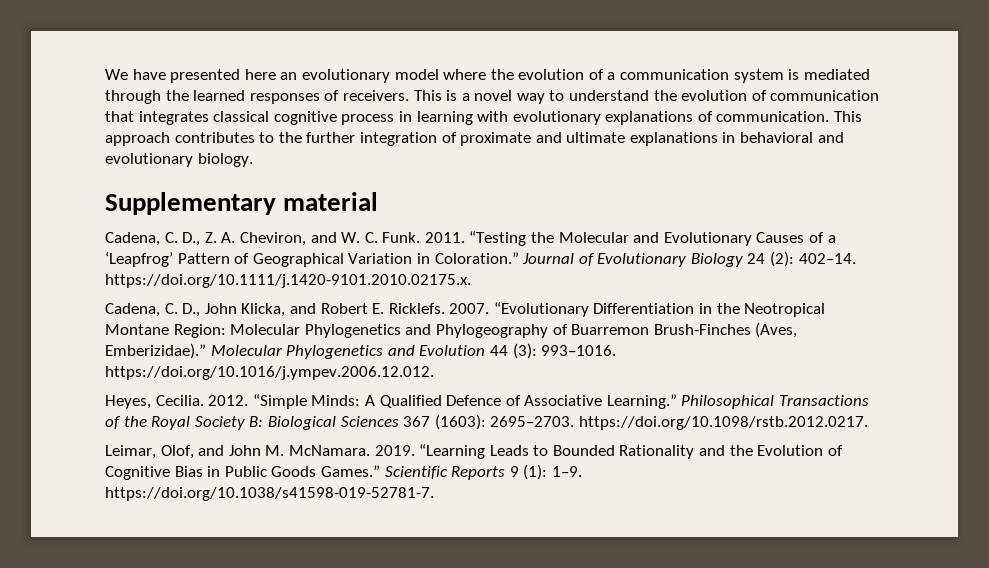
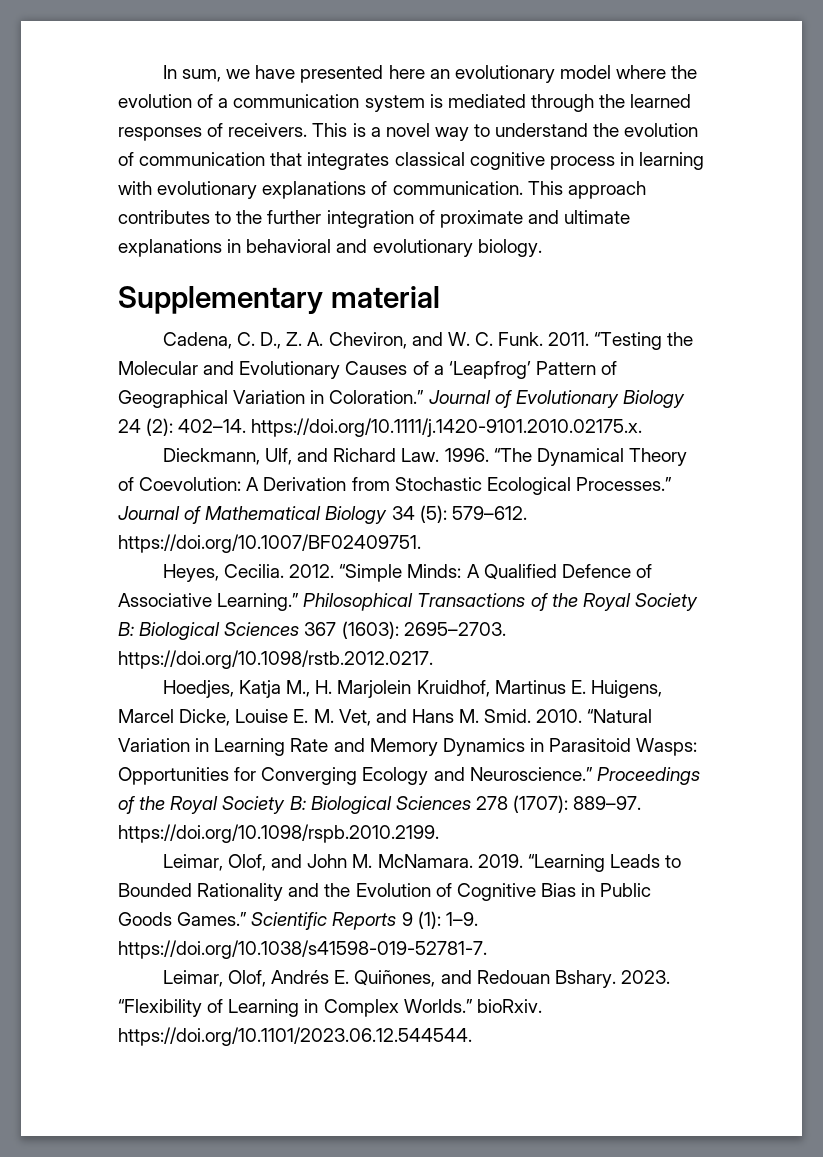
- We have presented here an evolutionary model where the evolution of a communication system is mediated through the learned responses of receivers.
+ In sum, we have presented here an evolutionary model where the evolution of a communication system is mediated through the learned responses of receivers.
- Cadena, C. D., John Klicka, and Robert E. Ricklefs. 2007. “Evolutionary Differentiation in the Neotropical Montane Region: Molecular Phylogenetics and Phylogeography of Buarremon Brush-Finches (Aves, Emberizidae).” Molecular Phylogenetics and Evolution 44 (3): 993–1016. https://doi.org/10.1016/j.ympev.2006.12.012.
+ Dieckmann, Ulf, and Richard Law. 1996. “The Dynamical Theory of Coevolution: A Derivation from Stochastic Ecological Processes.” Journal of Mathematical Biology 34 (5): 579–612. https://doi.org/10.1007/BF02409751.
+ Hoedjes, Katja M., H. Marjolein Kruidhof, Martinus E. Huigens, Marcel Dicke, Louise E. M. Vet, and Hans M. Smid. 2010. “Natural Variation in Learning Rate and Memory Dynamics in Parasitoid Wasps: Opportunities for Converging Ecology and Neuroscience.” Proceedings of the Royal Society B: Biological Sciences 278 (1707): 889–97. https://doi.org/10.1098/rspb.2010.2199.
+ Leimar, Olof, Andrés E. Quiñones, and Redouan Bshary. 2023. “Flexibility of Learning in Complex Worlds.” bioRxiv. https://doi.org/10.1101/2023.06.12.544544.

